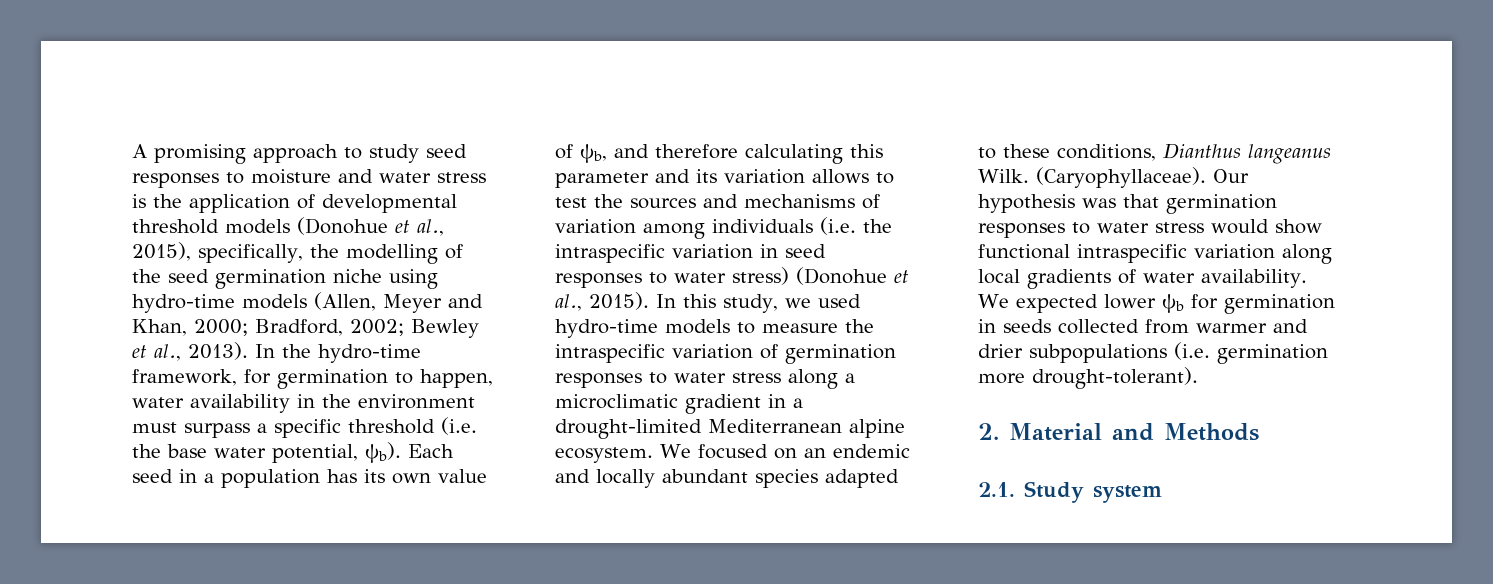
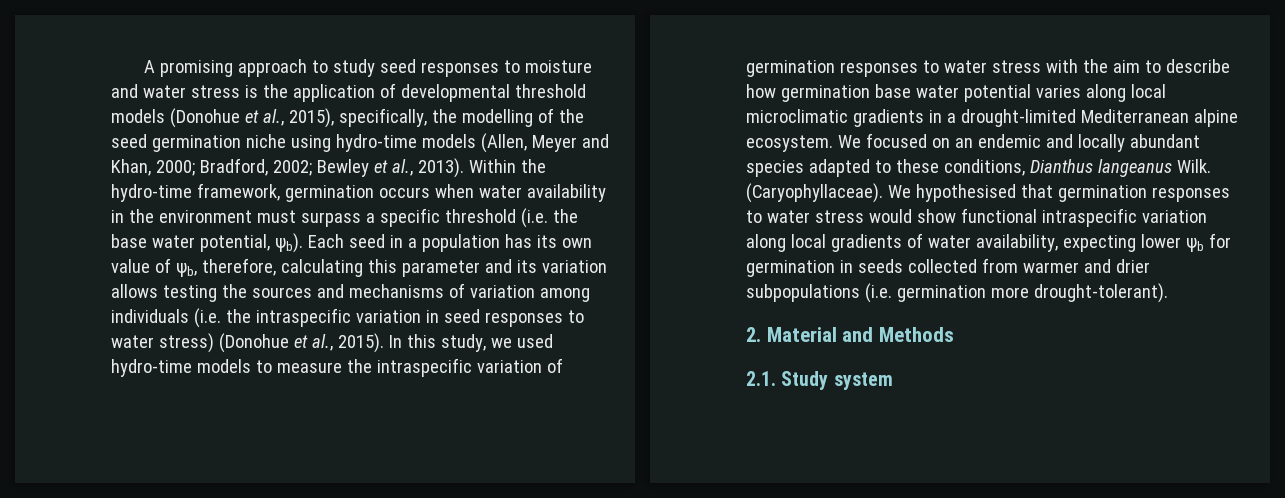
- In the hydro-time framework, for germination to happen, water availability in the environment must surpass a specific threshold (i.e. the base water potential, ψb).
+ Within the hydro-time framework, germination occurs when water availability in the environment must surpass a specific threshold (i.e. the base water potential, ψb).
- Each seed in a population has its own value of ψb, and therefore calculating this parameter and its variation allows to test the sources and mechanisms of variation among individuals (i.e. the intraspecific variation in seed responses to water stress) (Donohue et al., 2015).
+ Each seed in a population has its own value of ψb, therefore, calculating this parameter and its variation allows testing the sources and mechanisms of variation among individuals (i.e. the intraspecific variation in seed responses to water stress) (Donohue et al., 2015).
- In this study, we used hydro-time models to measure the intraspecific variation of germination responses to water stress along a microclimatic gradient in a drought-limited Mediterranean alpine ecosystem.
+ In this study, we used hydro-time models to measure the intraspecific variation of germination responses to water stress with the aim to describe how germination base water potential varies along local microclimatic gradients in a drought-limited Mediterranean alpine ecosystem.
- Our hypothesis was that germination responses to water stress would show functional intraspecific variation along local gradients of water availability. We expected lower ψb for germination in seeds collected from warmer and drier subpopulations (i.e. germination more drought-tolerant).
+ We hypothesised that germination responses to water stress would show functional intraspecific variation along local gradients of water availability, expecting lower ψb for germination in seeds collected from warmer and drier subpopulations (i.e. germination more drought-tolerant).

